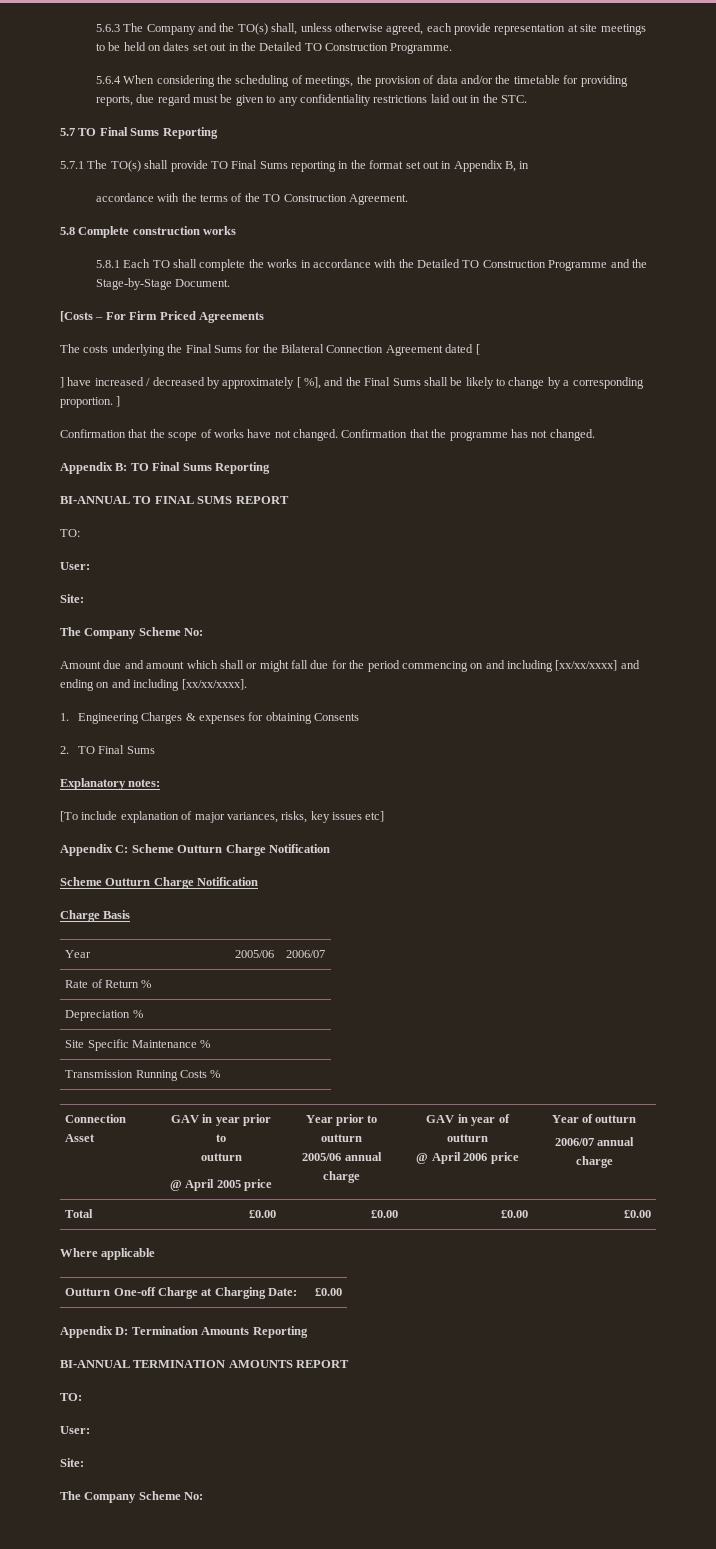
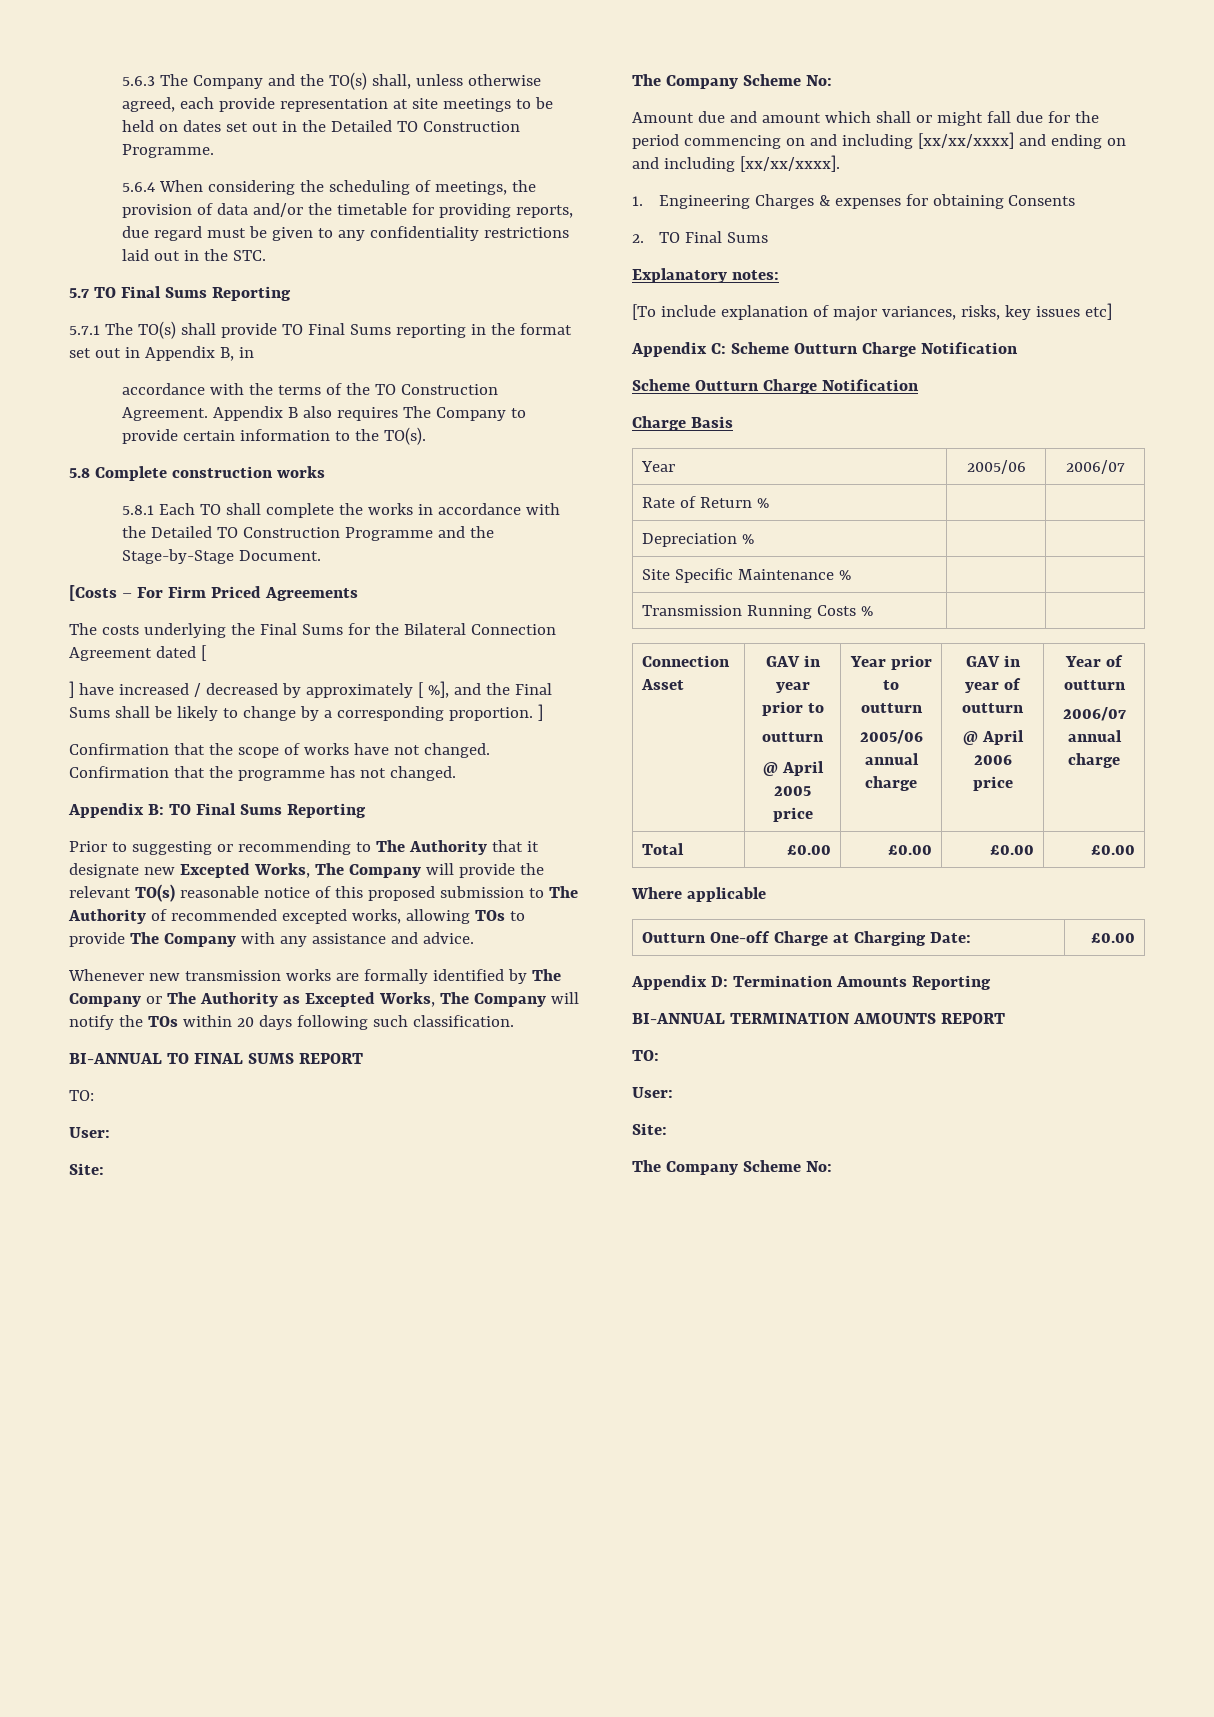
+ Appendix B also requires The Company to provide certain information to the TO(s).
+ Prior to suggesting or recommending to The Authority that it designate new Excepted Works, The Company will provide the relevant TO(s) reasonable notice of this proposed submission to The Authority of recommended excepted works, allowing TOs to provide The Company with any assistance and advice.
+ Whenever new transmission works are formally identified by The Company or The Authority as Excepted Works, The Company will notify the TOs within 20 days following such classification.

